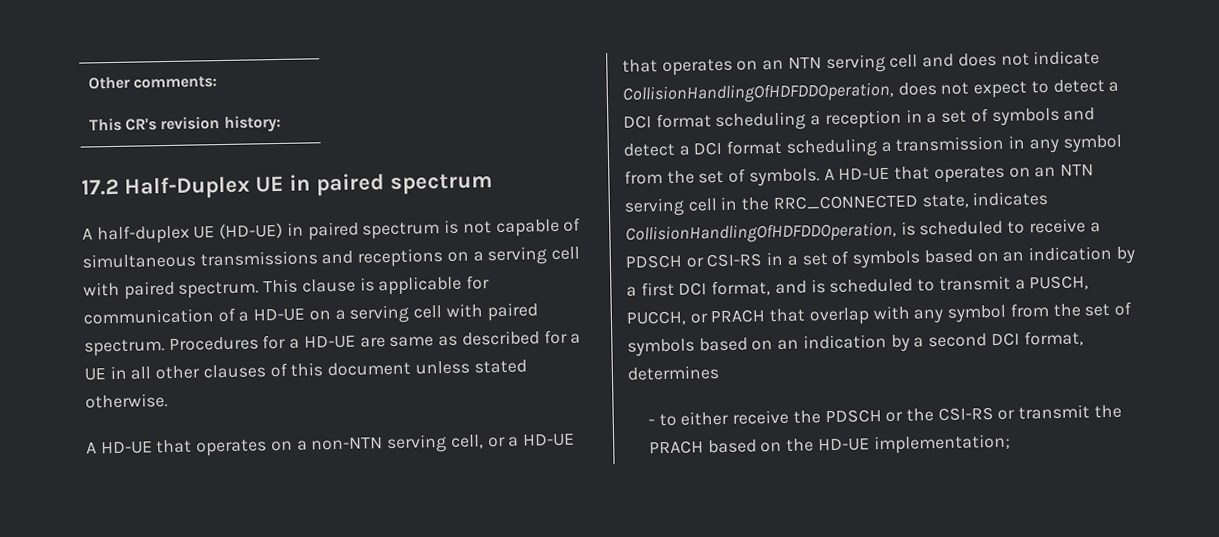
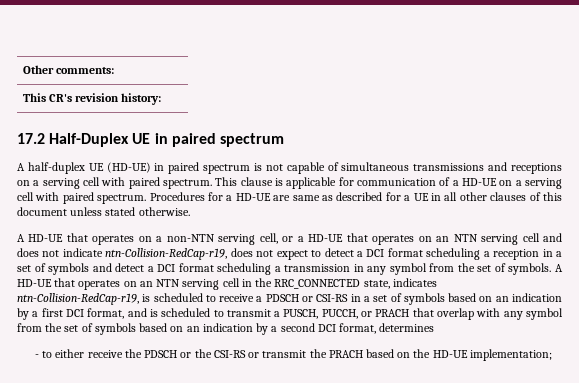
- A HD-UE that operates on a non-NTN serving cell, or a HD-UE that operates on an NTN serving cell and does not indicate CollisionHandlingOfHDFDDOperation, does not expect to detect a DCI format scheduling a reception in a set of symbols and detect a DCI format scheduling a transmission in any symbol from the set of symbols.
+ A HD-UE that operates on a non-NTN serving cell, or a HD-UE that operates on an NTN serving cell and does not indicate ntn-Collision-RedCap-r19, does not expect to detect a DCI format scheduling a reception in a set of symbols and detect a DCI format scheduling a transmission in any symbol from the set of symbols.
- A HD-UE that operates on an NTN serving cell in the RRC_CONNECTED state, indicates CollisionHandlingOfHDFDDOperation, is scheduled to receive a PDSCH or CSI-RS in a set of symbols based on an indication by a first DCI format, and is scheduled to transmit a PUSCH, PUCCH, or PRACH that overlap with any symbol from the set of symbols based on an indication by a second DCI format, determines
+ A HD-UE that operates on an NTN serving cell in the RRC_CONNECTED state, indicates ntn-Collision-RedCap-r19, is scheduled to receive a PDSCH or CSI-RS in a set of symbols based on an indication by a first DCI format, and is scheduled to transmit a PUSCH, PUCCH, or PRACH that overlap with any symbol from the set of symbols based on an indication by a second DCI format, determines

